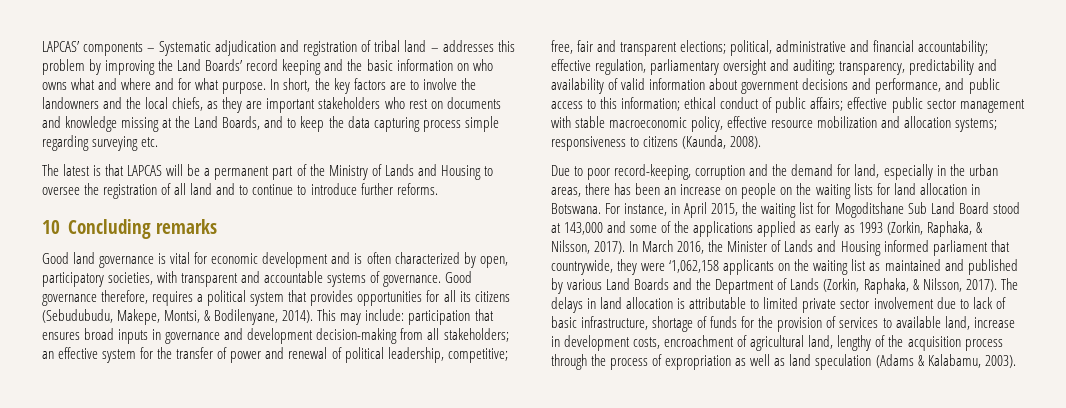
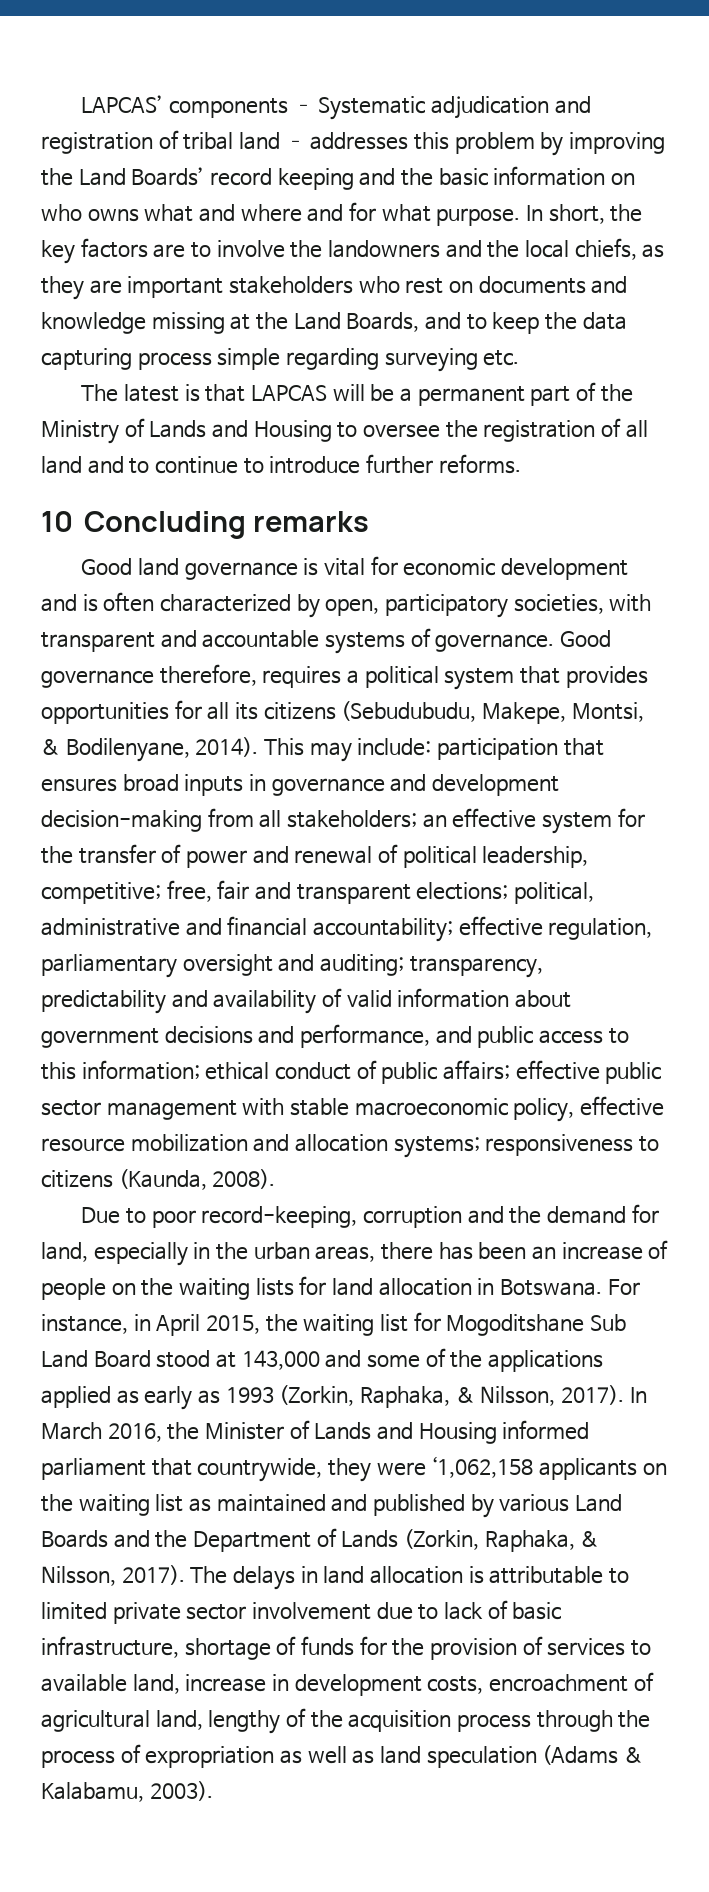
- Due to poor record-keeping, corruption and the demand for land, especially in the urban areas, there has been an increase on people on the waiting lists for land allocation in Botswana.
+ Due to poor record-keeping, corruption and the demand for land, especially in the urban areas, there has been an increase of people on the waiting lists for land allocation in Botswana.

